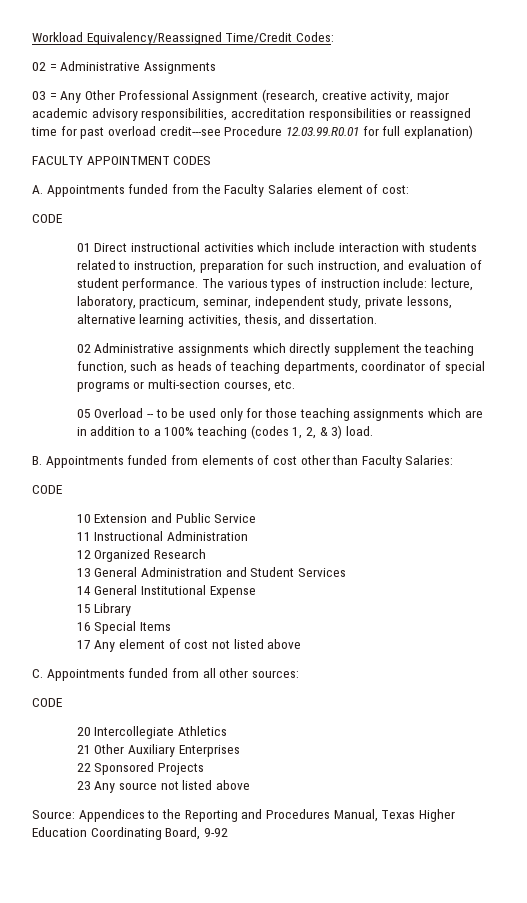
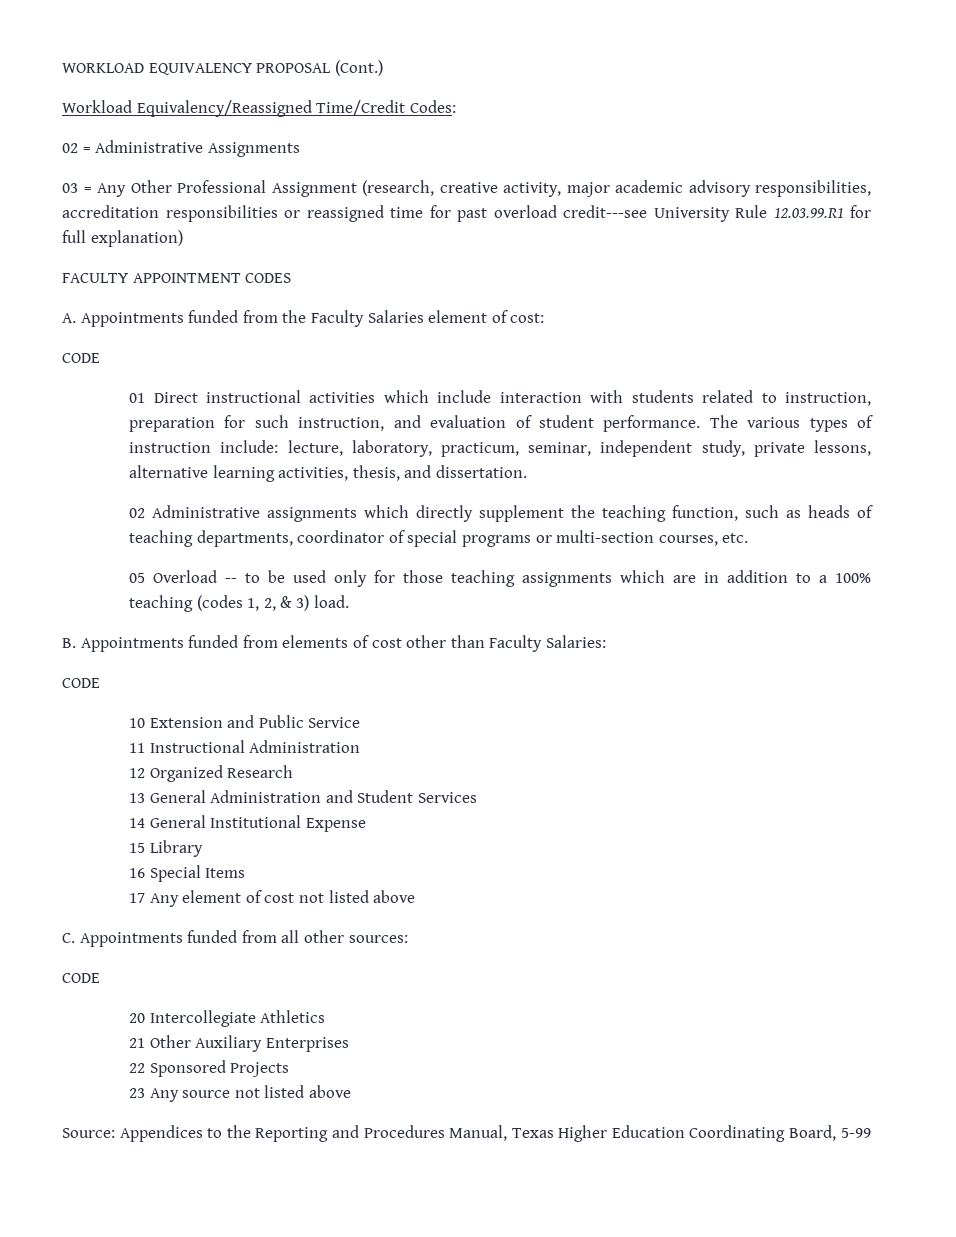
+ WORKLOAD EQUIVALENCY PROPOSAL (Cont.)
- 03 = Any Other Professional Assignment (research, creative activity, major academic advisory responsibilities, accreditation responsibilities or reassigned time for past overload credit---see Procedure 12.03.99.R0.01 for full explanation)
+ 03 = Any Other Professional Assignment (research, creative activity, major academic advisory responsibilities, accreditation responsibilities or reassigned time for past overload credit---see University Rule 12.03.99.R1 for full explanation)
- Source: Appendices to the Reporting and Procedures Manual, Texas Higher Education Coordinating Board, 9-92
+ Source: Appendices to the Reporting and Procedures Manual, Texas Higher Education Coordinating Board, 5-99

